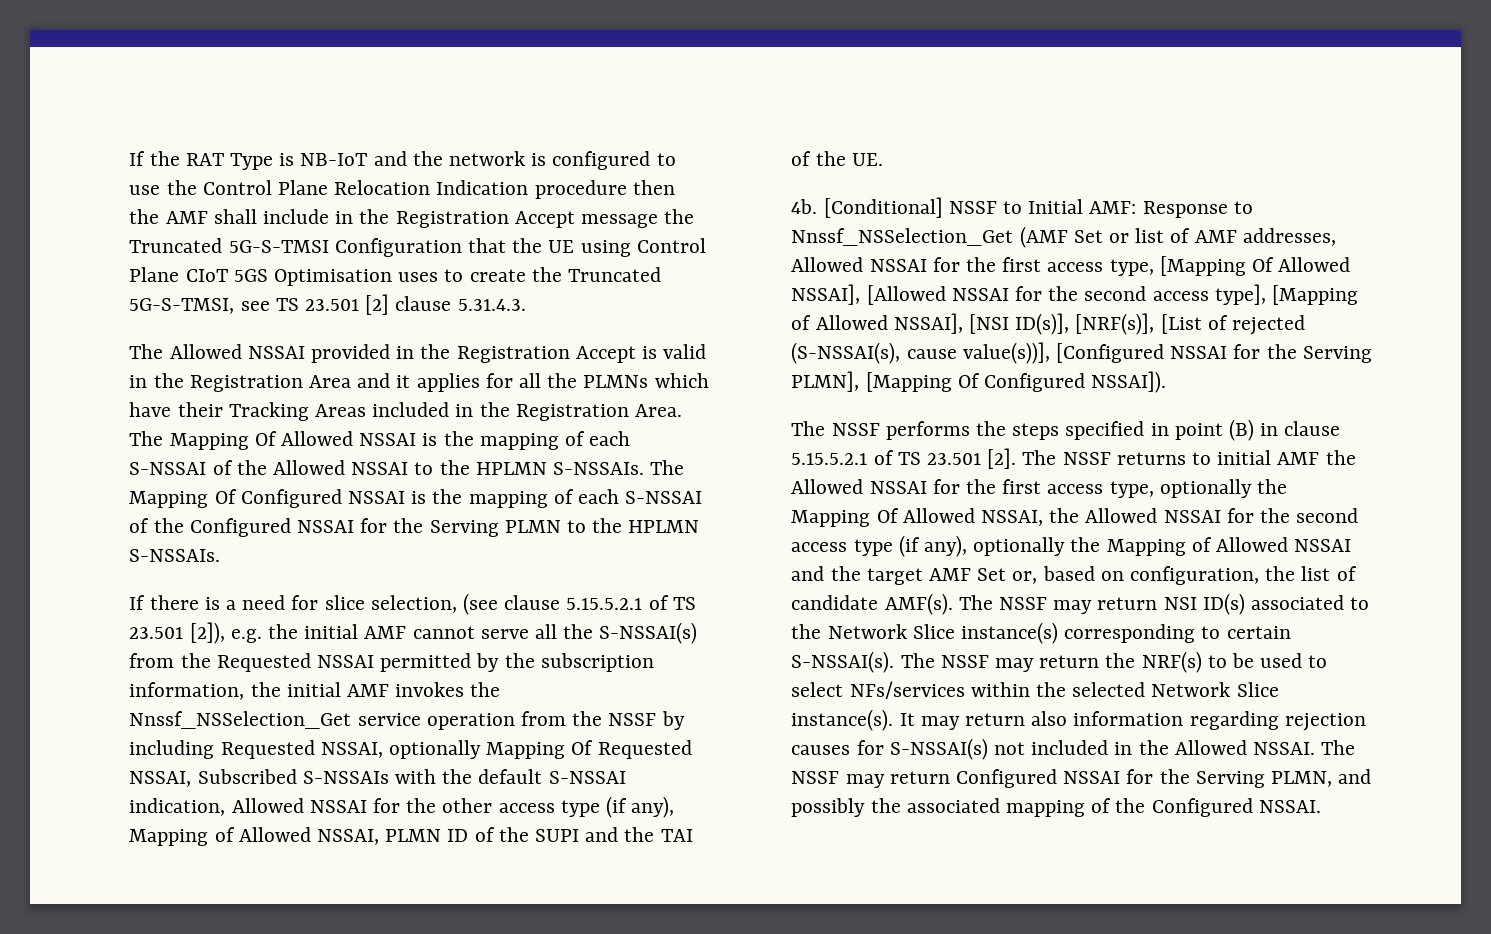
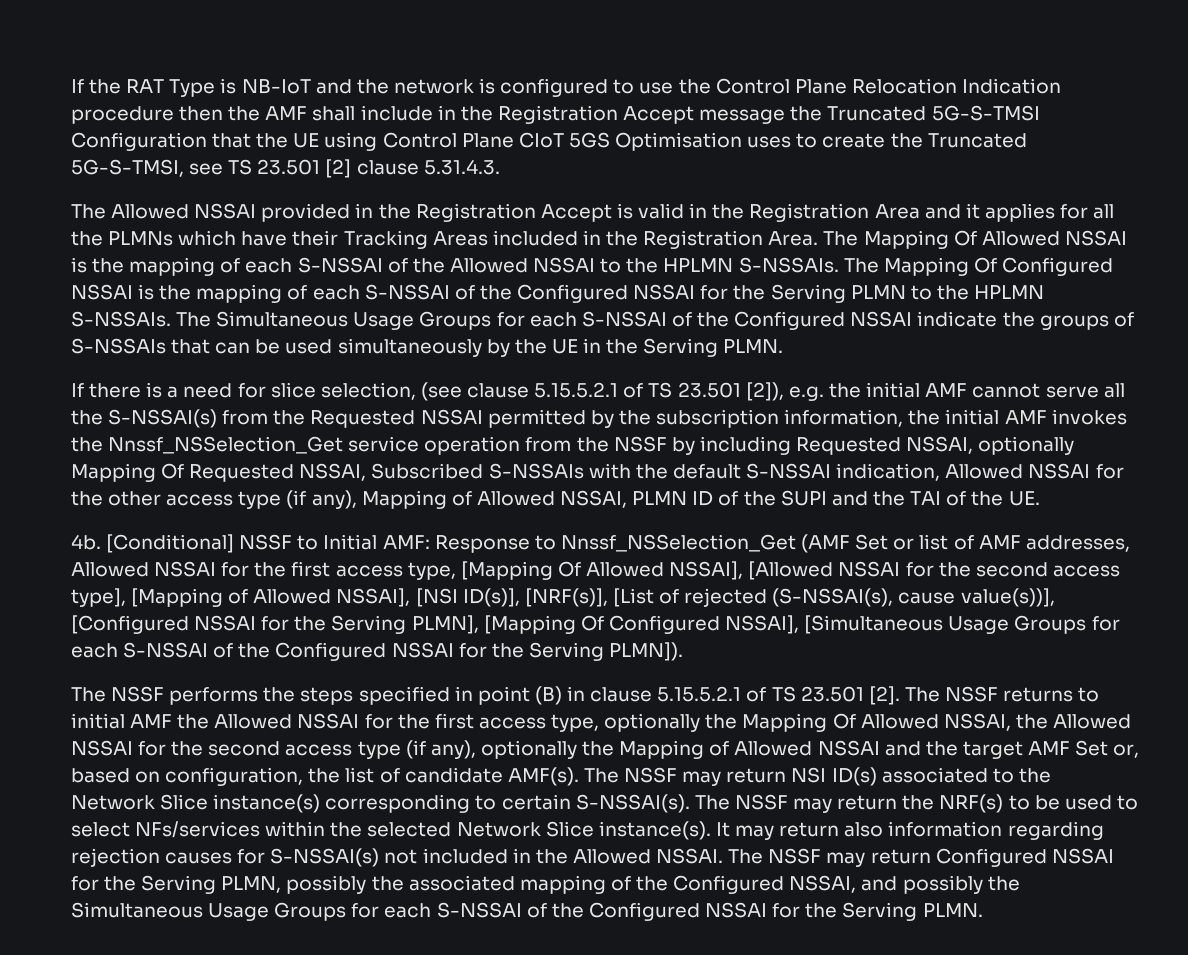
+ The Simultaneous Usage Groups for each S-NSSAI of the Configured NSSAI indicate the groups of S-NSSAIs that can be used simultaneously by the UE in the Serving PLMN.
- [Conditional] NSSF to Initial AMF: Response to Nnssf_NSSelection_Get (AMF Set or list of AMF addresses, Allowed NSSAI for the first access type, [Mapping Of Allowed NSSAI], [Allowed NSSAI for the second access type], [Mapping of Allowed NSSAI], [NSI ID(s)], [NRF(s)], [List of rejected (S-NSSAI(s), cause value(s))], [Configured NSSAI for the Serving PLMN], [Mapping Of Configured NSSAI]).
+ [Conditional] NSSF to Initial AMF: Response to Nnssf_NSSelection_Get (AMF Set or list of AMF addresses, Allowed NSSAI for the first access type, [Mapping Of Allowed NSSAI], [Allowed NSSAI for the second access type], [Mapping of Allowed NSSAI], [NSI ID(s)], [NRF(s)], [List of rejected (S-NSSAI(s), cause value(s))], [Configured NSSAI for the Serving PLMN], [Mapping Of Configured NSSAI], [Simultaneous Usage Groups for each S-NSSAI of the Configured NSSAI for the Serving PLMN]).
- The NSSF may return Configured NSSAI for the Serving PLMN, and possibly the associated mapping of the Configured NSSAI.
+ The NSSF may return Configured NSSAI for the Serving PLMN, possibly the associated mapping of the Configured NSSAI, and possibly the Simultaneous Usage Groups for each S-NSSAI of the Configured NSSAI for the Serving PLMN.

